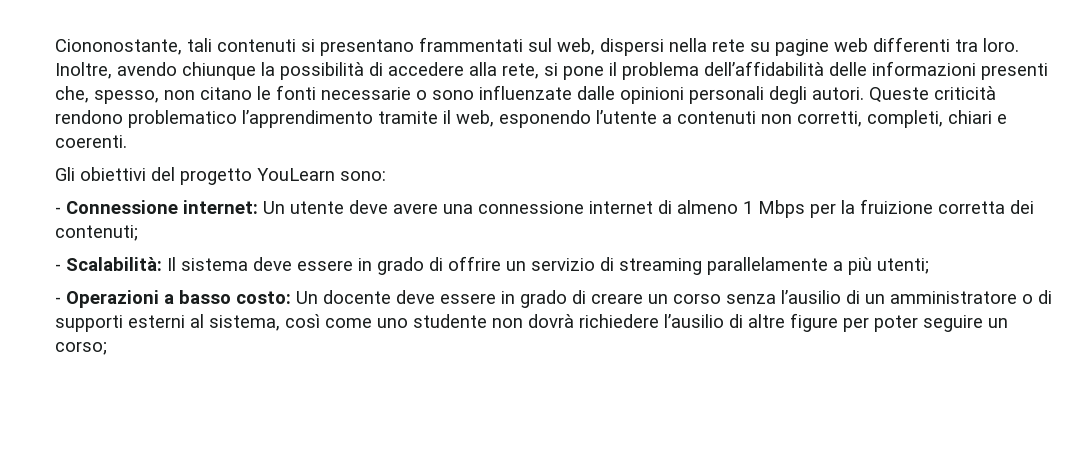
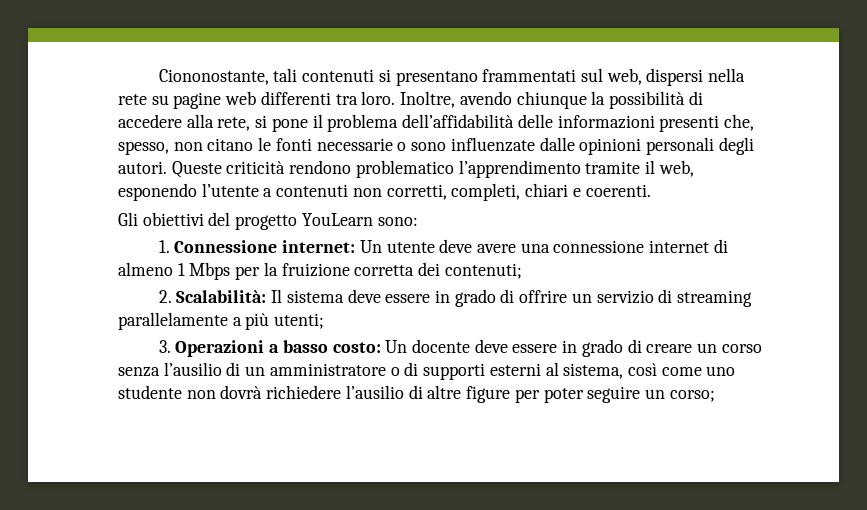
- - Connessione internet: Un utente deve avere una connessione internet di almeno 1 Mbps per la fruizione corretta dei contenuti;
+ 1. Connessione internet: Un utente deve avere una connessione internet di almeno 1 Mbps per la fruizione corretta dei contenuti;
- - Scalabilità: Il sistema deve essere in grado di offrire un servizio di streaming parallelamente a più utenti;
+ 2. Scalabilità: Il sistema deve essere in grado di offrire un servizio di streaming parallelamente a più utenti;
- - Operazioni a basso costo: Un docente deve essere in grado di creare un corso senza l’ausilio di un amministratore o di supporti esterni al sistema, così come uno studente non dovrà richiedere l’ausilio di altre figure per poter seguire un corso;
+ 3. Operazioni a basso costo: Un docente deve essere in grado di creare un corso senza l’ausilio di un amministratore o di supporti esterni al sistema, così come uno studente non dovrà richiedere l’ausilio di altre figure per poter seguire un corso;

